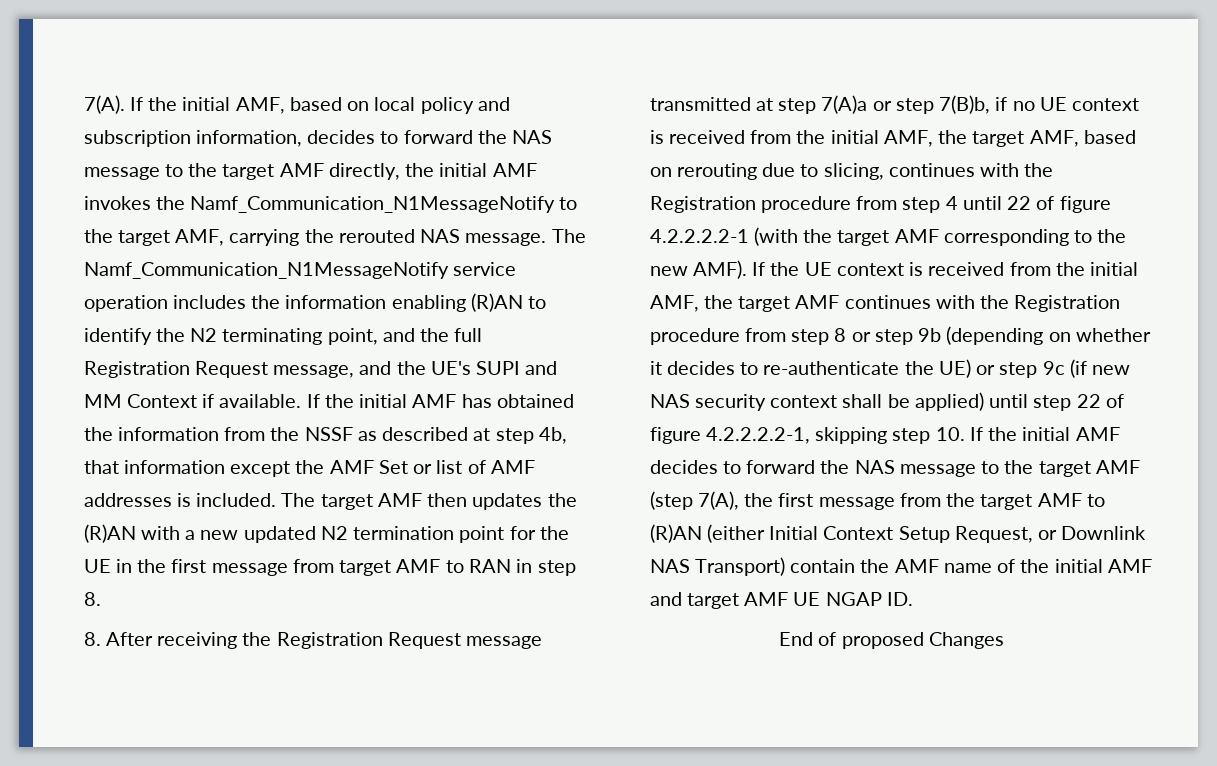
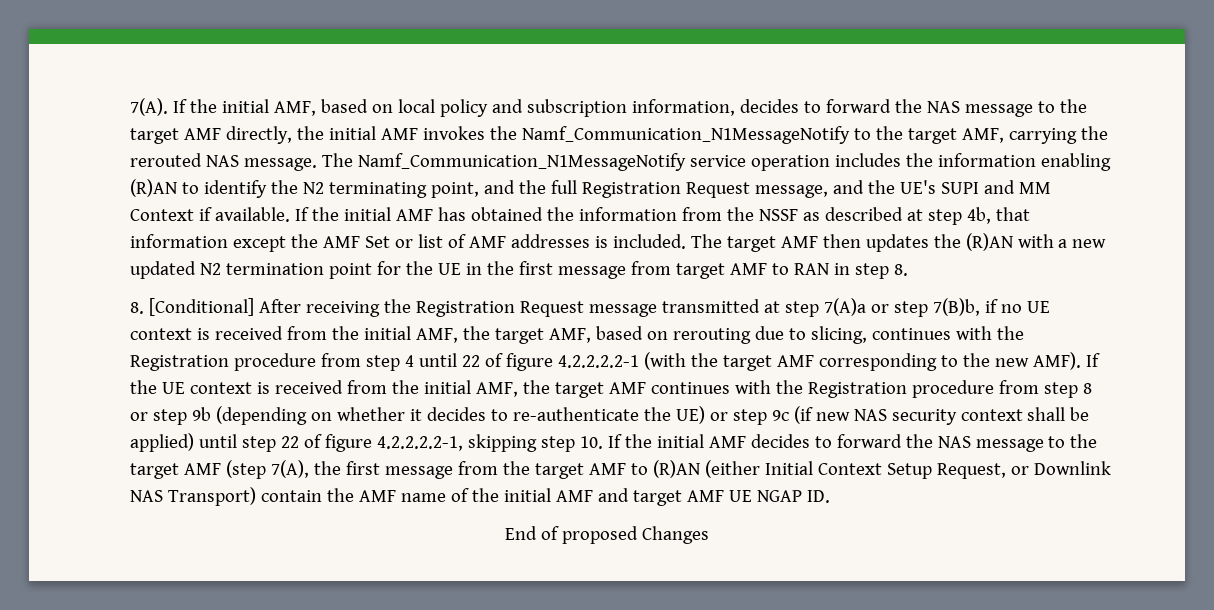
- 8. After receiving the Registration Request message transmitted at step 7(A)a or step 7(B)b, if no UE context is received from the initial AMF, the target AMF, based on rerouting due to slicing, continues with the Registration procedure from step 4 until 22 of figure 4.2.2.2.2-1 (with the target AMF corresponding to the new AMF).
+ 8. [Conditional] After receiving the Registration Request message transmitted at step 7(A)a or step 7(B)b, if no UE context is received from the initial AMF, the target AMF, based on rerouting due to slicing, continues with the Registration procedure from step 4 until 22 of figure 4.2.2.2.2-1 (with the target AMF corresponding to the new AMF).

